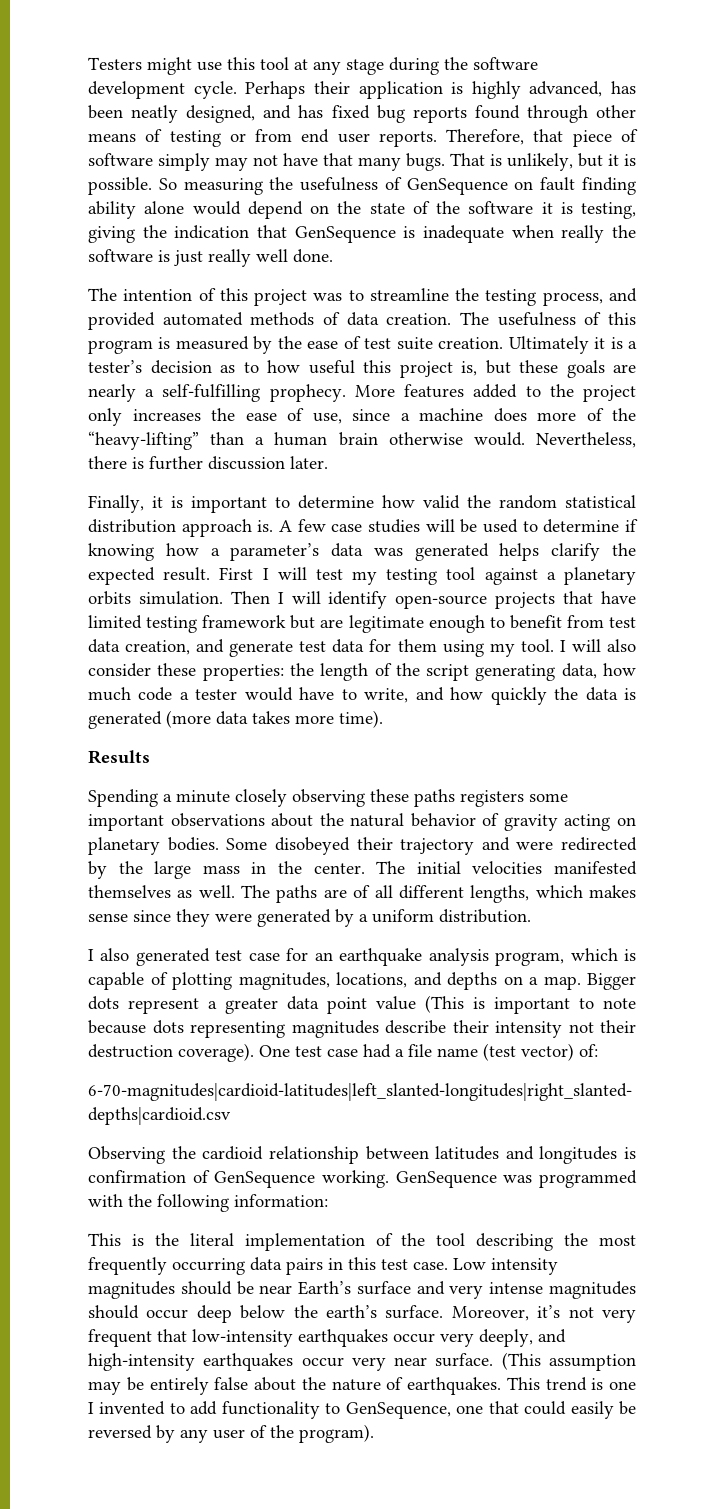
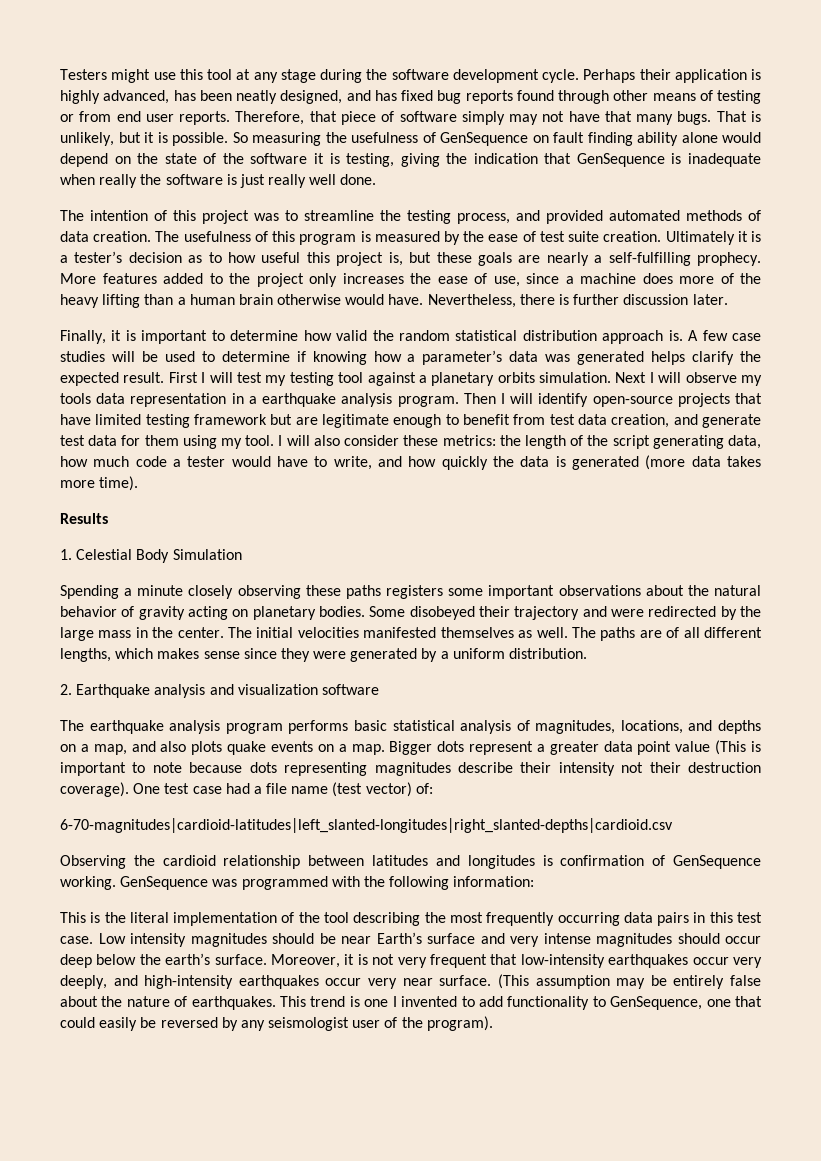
- More features added to the project only increases the ease of use, since a machine does more of the “heavy-lifting” than a human brain otherwise would.
+ More features added to the project only increases the ease of use, since a machine does more of the heavy lifting than a human brain otherwise would have.
+ Next I will observe my tools data representation in a earthquake analysis program.
- I will also consider these properties: the length of the script generating data, how much code a tester would have to write, and how quickly the data is generated (more data takes more time).
+ I will also consider these metrics: the length of the script generating data, how much code a tester would have to write, and how quickly the data is generated (more data takes more time).
+ 1. Celestial Body Simulation
- I also generated test case for an earthquake analysis program, which is capable of plotting magnitudes, locations, and depths on a map.
+ 2. Earthquake analysis and visualization software
+ The earthquake analysis program performs basic statistical analysis of magnitudes, locations, and depths on a map, and also plots quake events on a map.
- Moreover, it’s not very frequent that low-intensity earthquakes occur very deeply, and high-intensity earthquakes occur very near surface.
+ Moreover, it is not very frequent that low-intensity earthquakes occur very deeply, and high-intensity earthquakes occur very near surface.
- This trend is one I invented to add functionality to GenSequence, one that could easily be reversed by any user of the program).
+ This trend is one I invented to add functionality to GenSequence, one that could easily be reversed by any seismologist user of the program).

